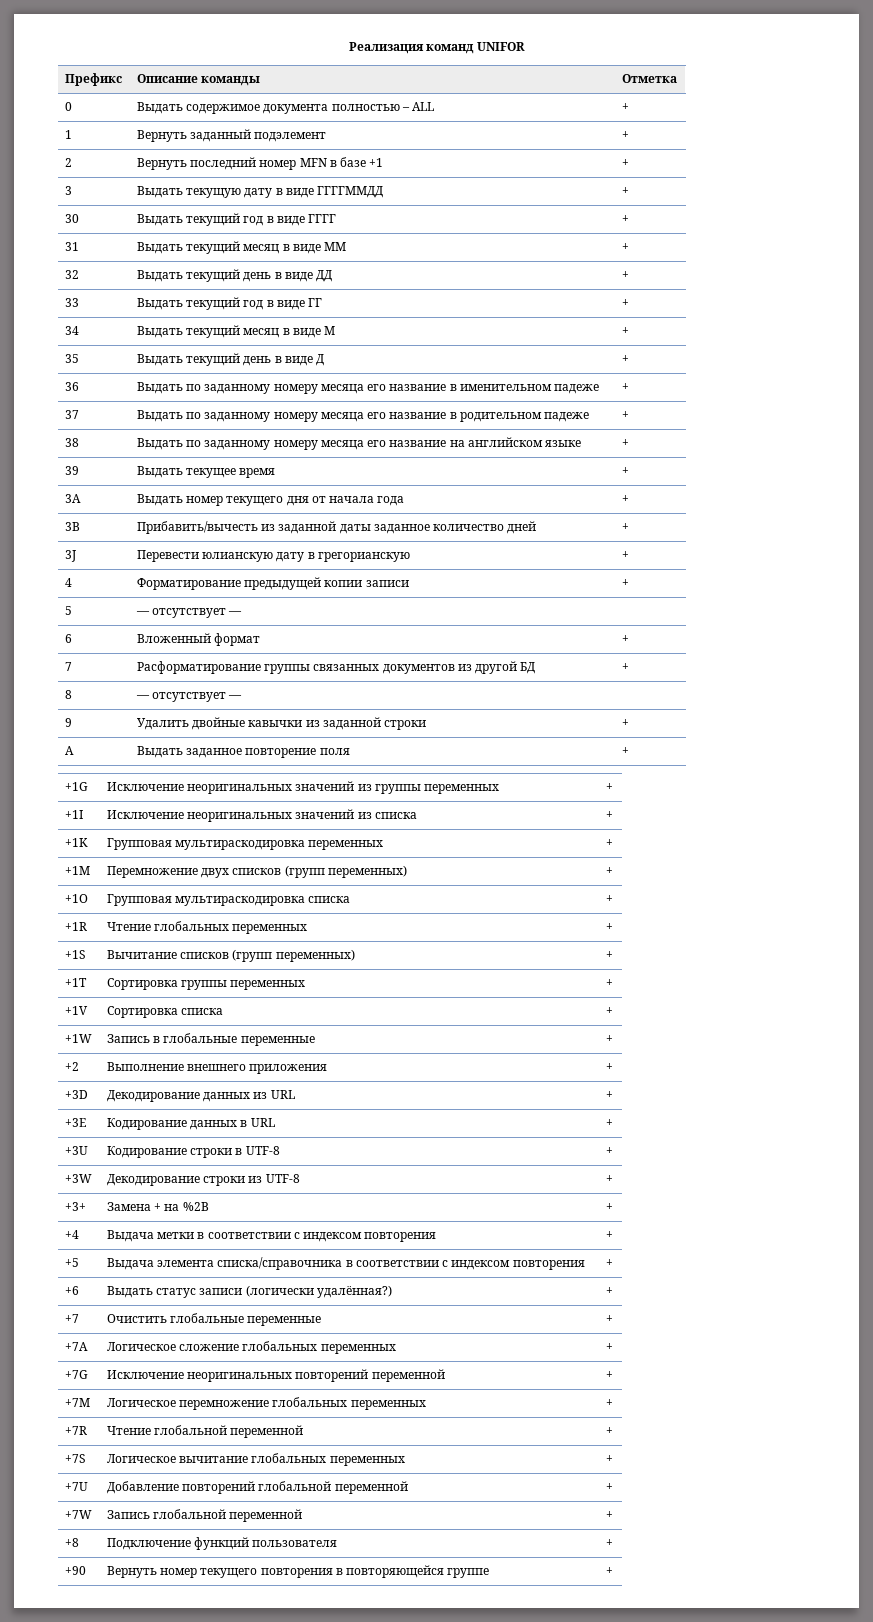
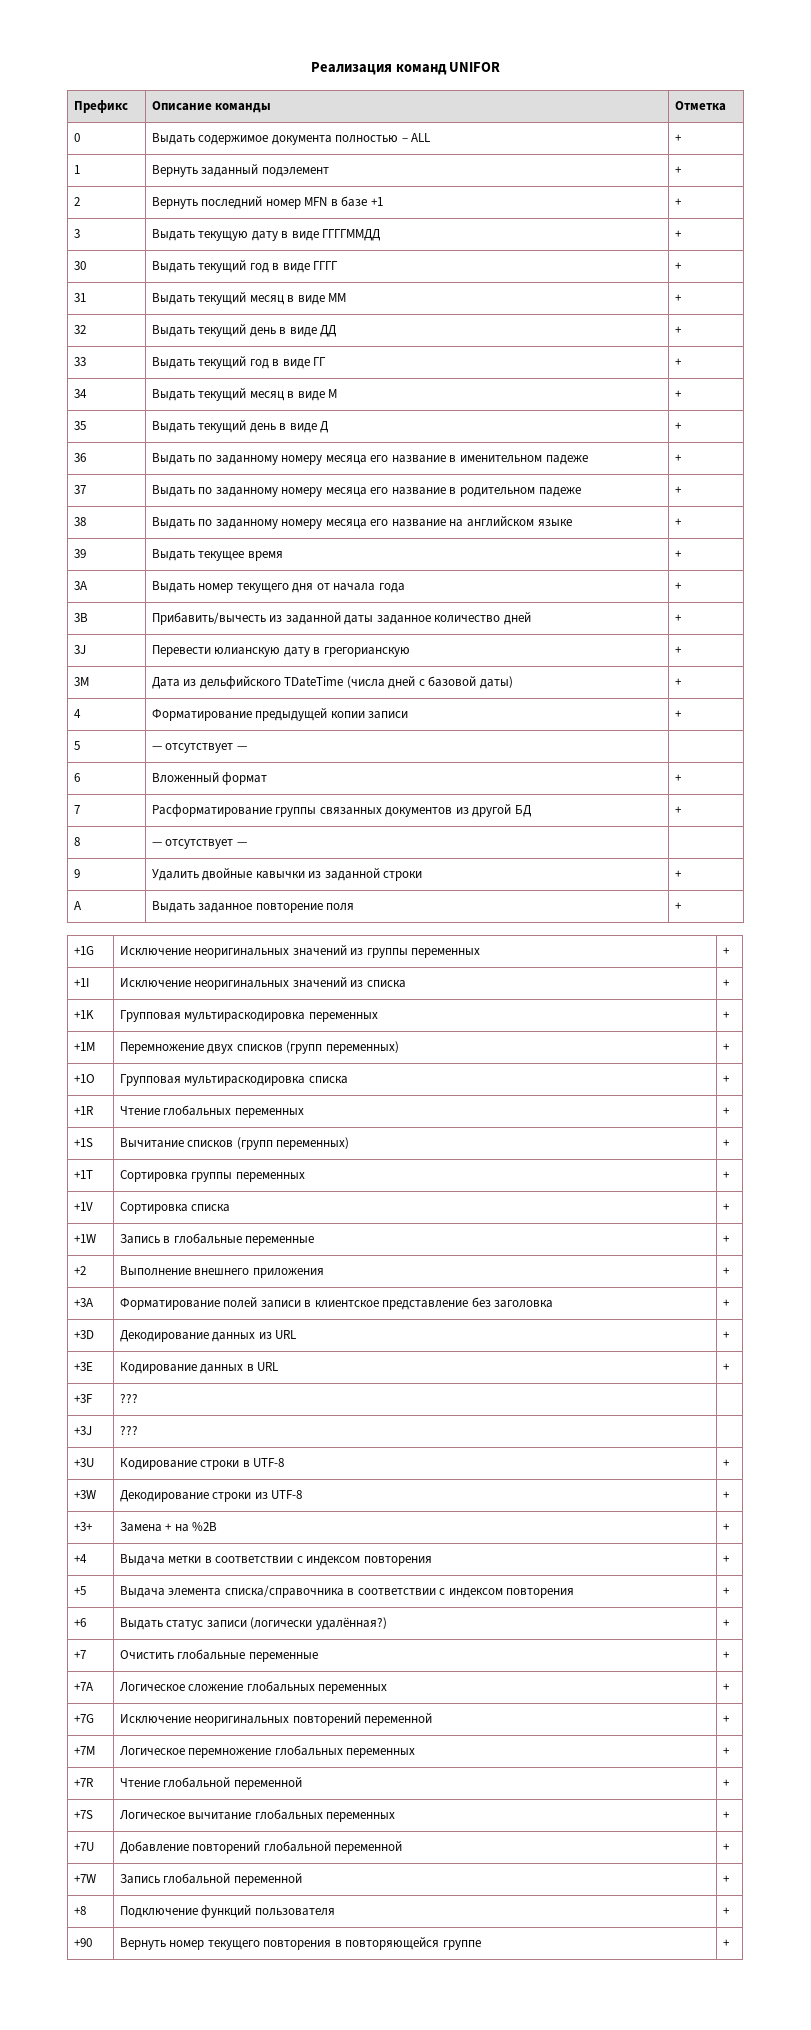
+ 3M | Дата из дельфийского TDateTime (числа дней с базовой даты) | +
+ +3A | Форматирование полей записи в клиентское представление без заголовка | +
+ +3F | ??? |
+ +3J | ??? |

